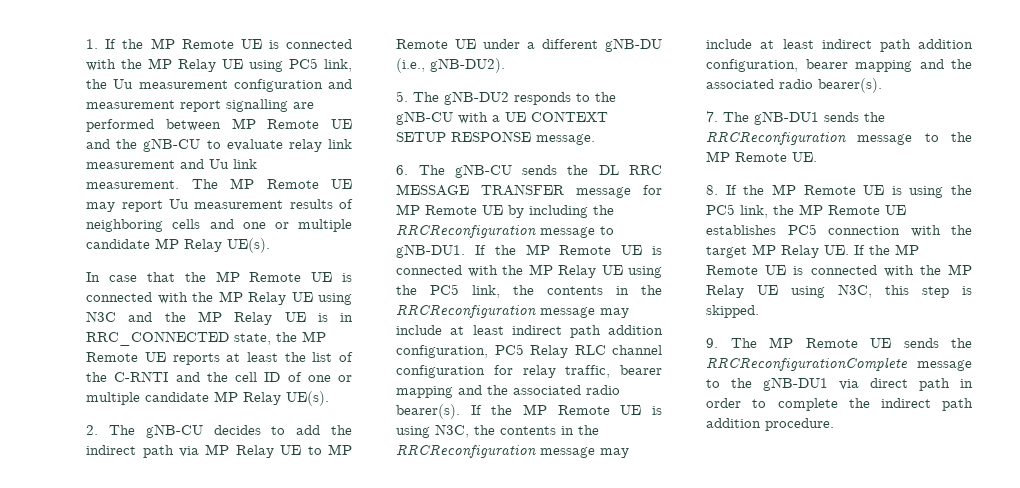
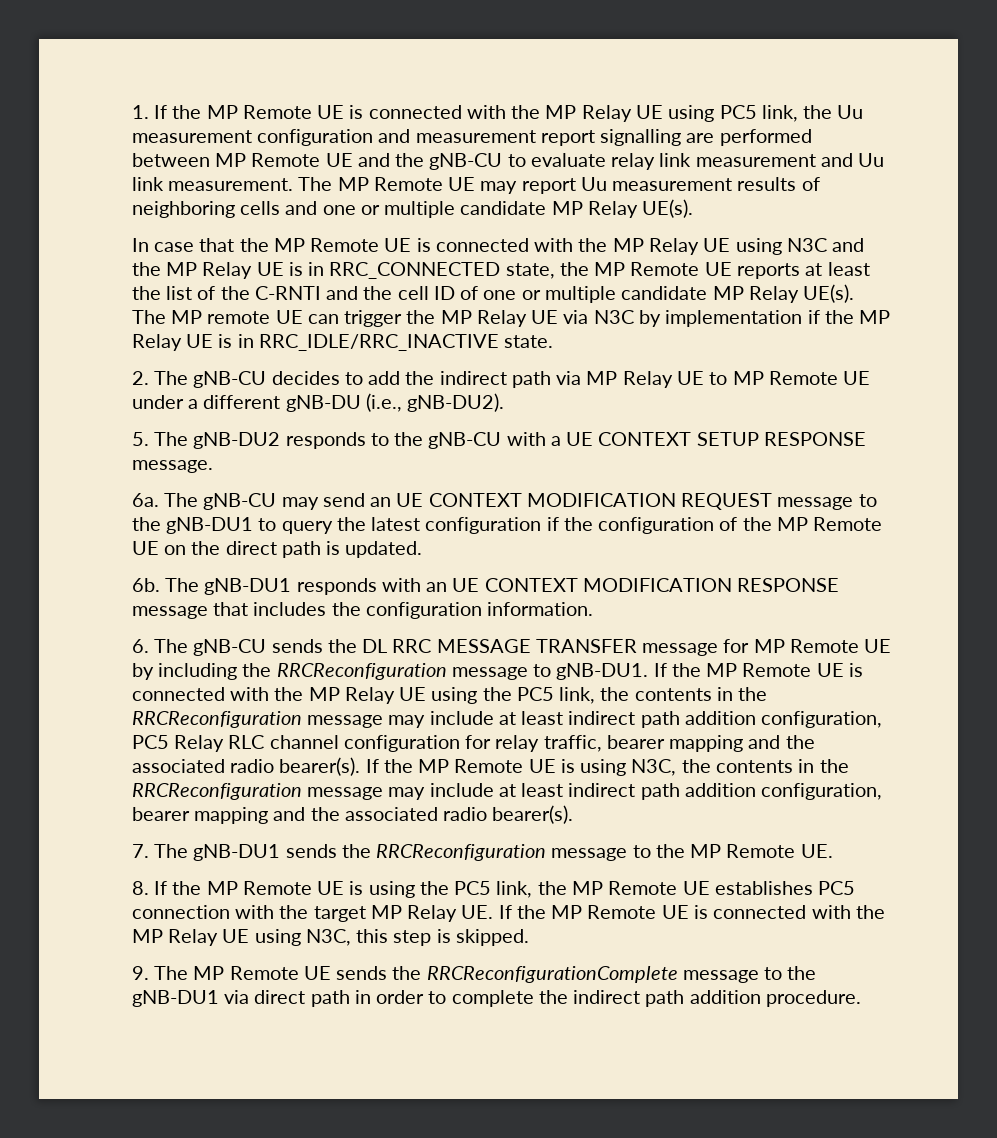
+ The MP remote UE can trigger the MP Relay UE via N3C by implementation if the MP Relay UE is in RRC_IDLE/RRC_INACTIVE state.
+ 6a. The gNB-CU may send an UE CONTEXT MODIFICATION REQUEST message to the gNB-DU1 to query the latest configuration if the configuration of the MP Remote UE on the direct path is updated.
+ 6b. The gNB-DU1 responds with an UE CONTEXT MODIFICATION RESPONSE message that includes the configuration information.

